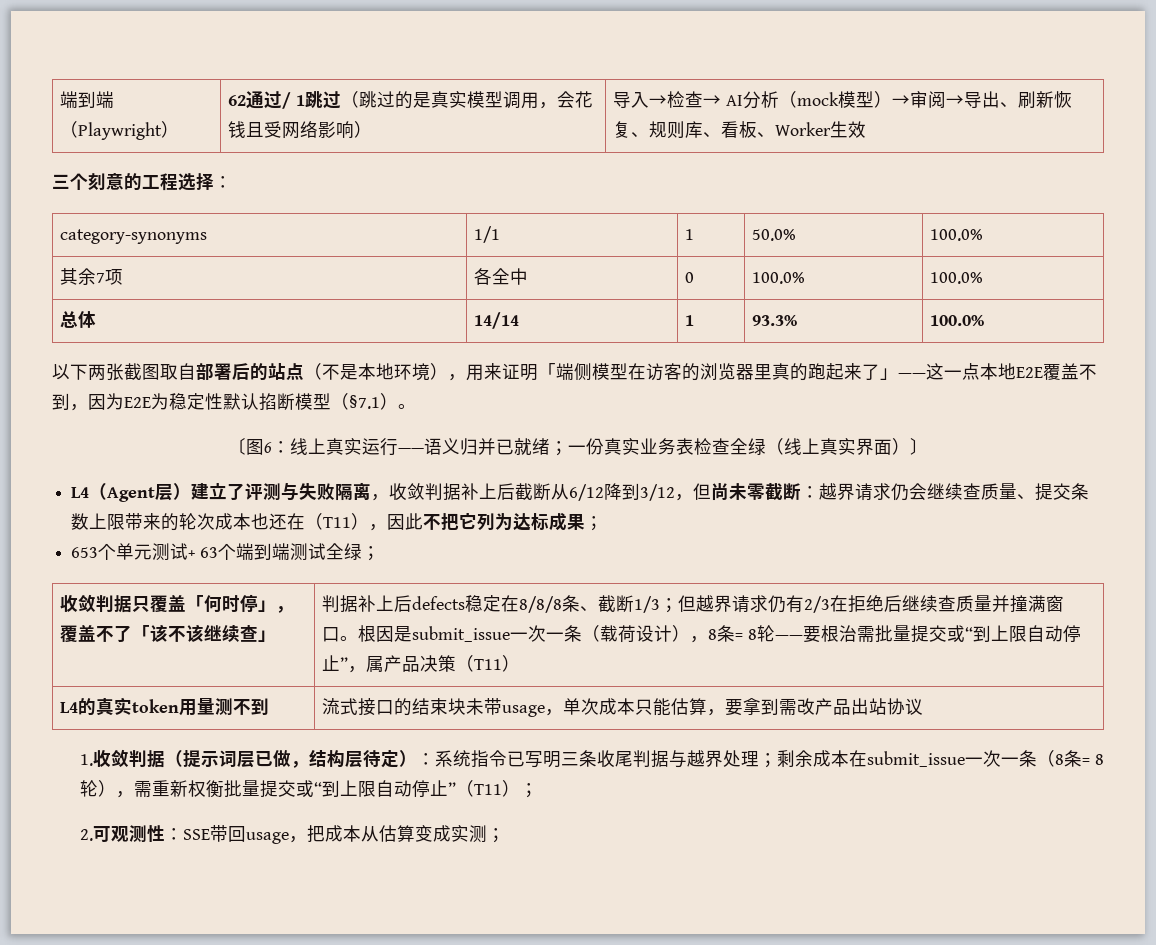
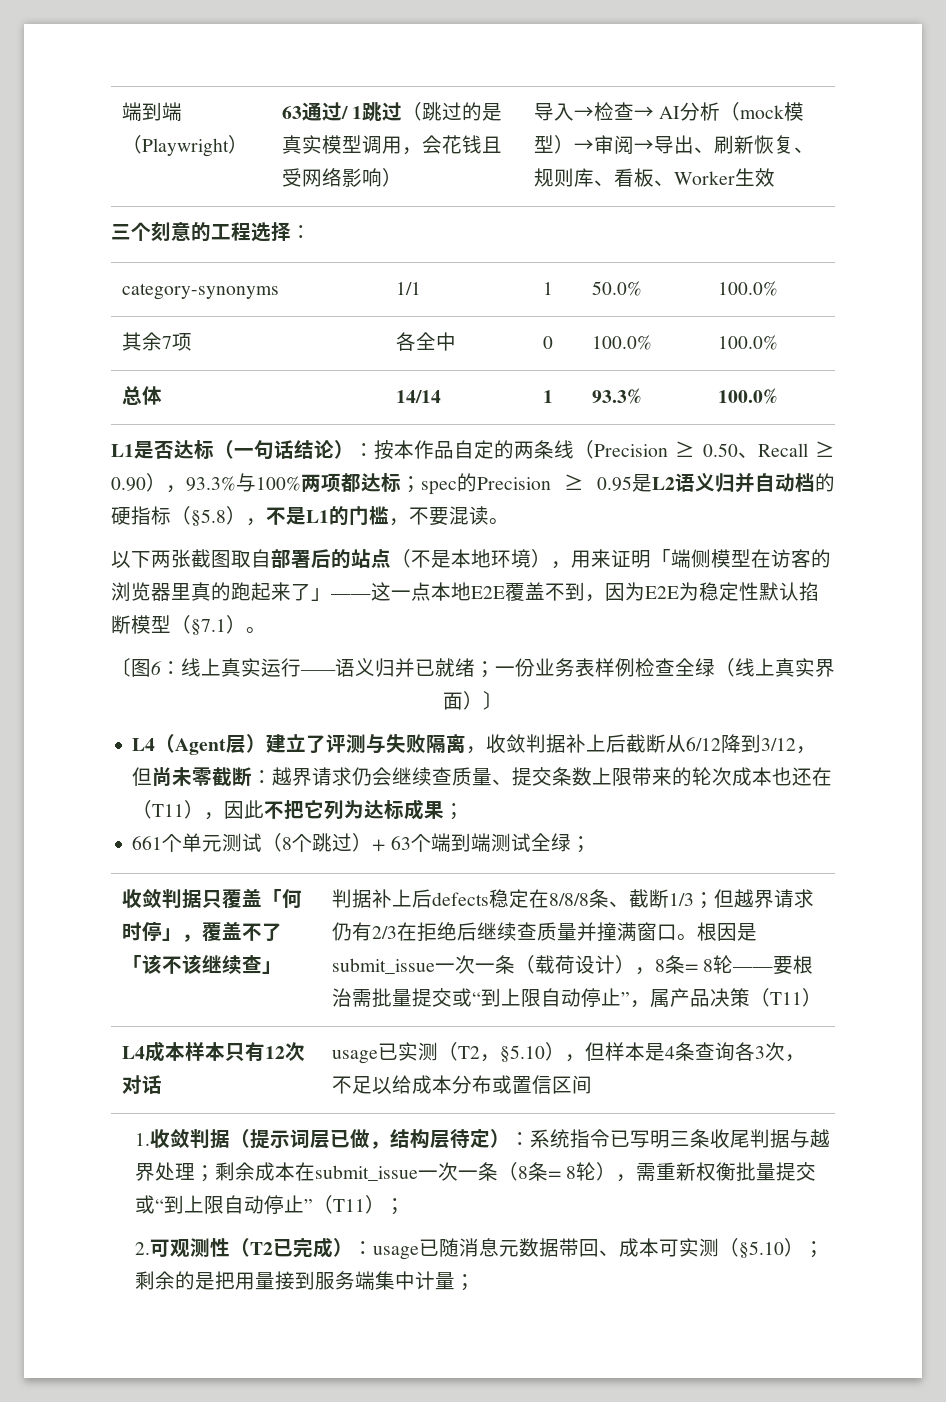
- 62通过/ 1跳过（跳过的是真实模型调用，会花钱且受网络影响）
+ 63通过/ 1跳过（跳过的是真实模型调用，会花钱且受网络影响）
+ L1是否达标（一句话结论）：按本作品自定的两条线（Precision ≥ 0.50、Recall ≥ 0.90），93.3%与100%两项都达标；spec的Precision ≥ 0.95是L2语义归并自动档的硬指标（§5.8），不是L1的门槛，不要混读。
- 〔图6：线上真实运行——语义归并已就绪；一份真实业务表检查全绿（线上真实界面）〕
+ 〔图6：线上真实运行——语义归并已就绪；一份业务表样例检查全绿（线上真实界面）〕
- 653个单元测试+ 63个端到端测试全绿；
+ 661个单元测试（8个跳过）+ 63个端到端测试全绿；
- L4的真实token用量测不到 | 流式接口的结束块未带usage，单次成本只能估算，要拿到需改产品出站协议
+ L4成本样本只有12次对话 | usage已实测（T2，§5.10），但样本是4条查询各3次，不足以给成本分布或置信区间
- 2.可观测性：SSE带回usage，把成本从估算变成实测；
+ 2.可观测性（T2已完成）：usage已随消息元数据带回、成本可实测（§5.10）；剩余的是把用量接到服务端集中计量；

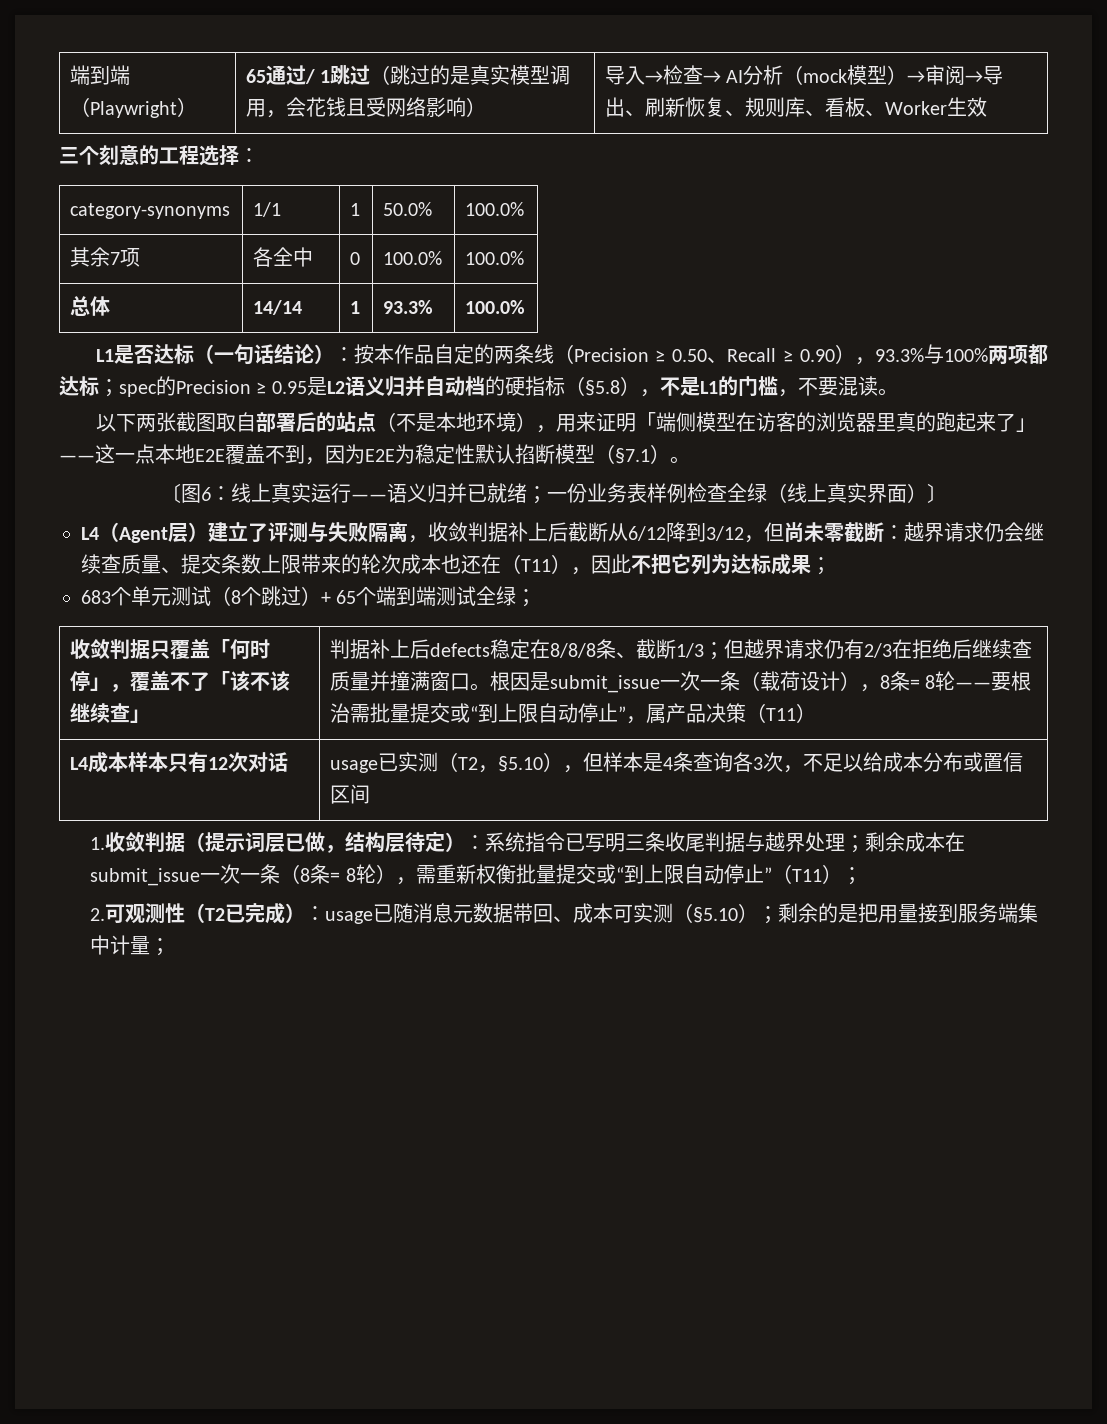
- 63通过/ 1跳过（跳过的是真实模型调用，会花钱且受网络影响）
+ 65通过/ 1跳过（跳过的是真实模型调用，会花钱且受网络影响）
- 661个单元测试（8个跳过）+ 63个端到端测试全绿；
+ 683个单元测试（8个跳过）+ 65个端到端测试全绿；

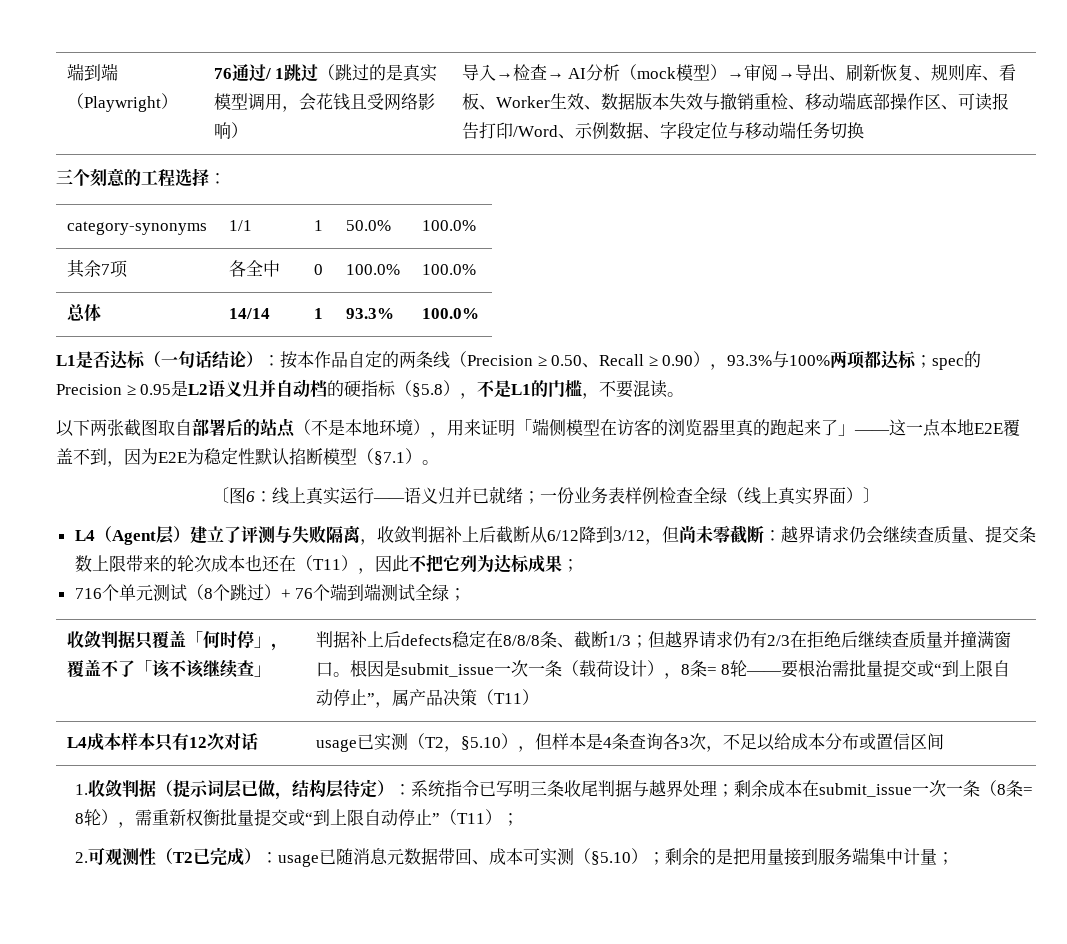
- 65通过/ 1跳过（跳过的是真实模型调用，会花钱且受网络影响）
+ 76通过/ 1跳过（跳过的是真实模型调用，会花钱且受网络影响）
- 导入→检查→ AI分析（mock模型）→审阅→导出、刷新恢复、规则库、看板、Worker生效
+ 导入→检查→ AI分析（mock模型）→审阅→导出、刷新恢复、规则库、看板、Worker生效、数据版本失效与撤销重检、移动端底部操作区、可读报告打印/Word、示例数据、字段定位与移动端任务切换
- 683个单元测试（8个跳过）+ 65个端到端测试全绿；
+ 716个单元测试（8个跳过）+ 76个端到端测试全绿；

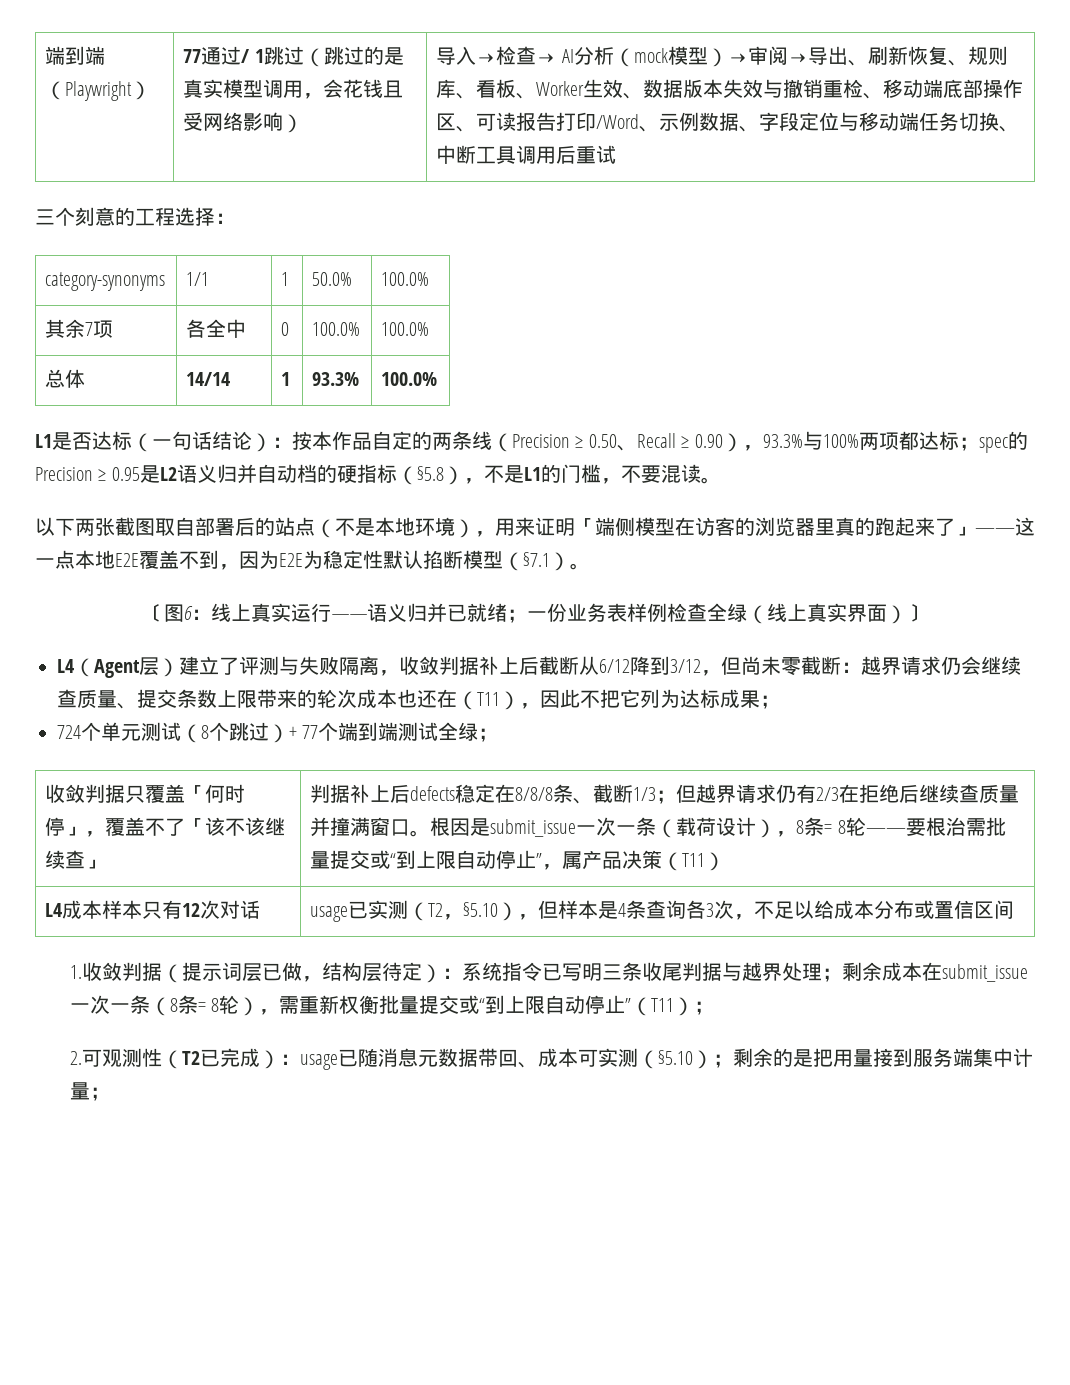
- 76通过/ 1跳过（跳过的是真实模型调用，会花钱且受网络影响）
+ 77通过/ 1跳过（跳过的是真实模型调用，会花钱且受网络影响）
- 导入→检查→ AI分析（mock模型）→审阅→导出、刷新恢复、规则库、看板、Worker生效、数据版本失效与撤销重检、移动端底部操作区、可读报告打印/Word、示例数据、字段定位与移动端任务切换
+ 导入→检查→ AI分析（mock模型）→审阅→导出、刷新恢复、规则库、看板、Worker生效、数据版本失效与撤销重检、移动端底部操作区、可读报告打印/Word、示例数据、字段定位与移动端任务切换、中断工具调用后重试
- 716个单元测试（8个跳过）+ 76个端到端测试全绿；
+ 724个单元测试（8个跳过）+ 77个端到端测试全绿；

